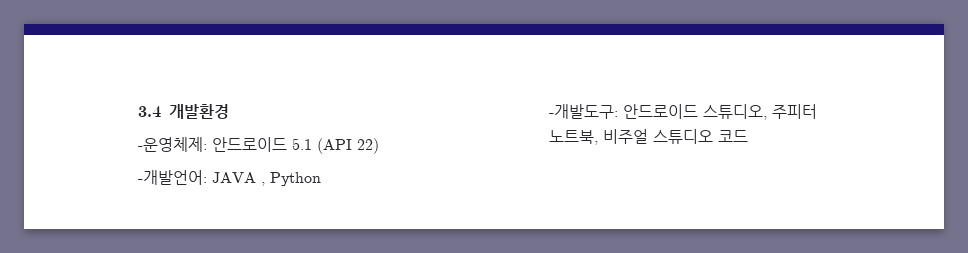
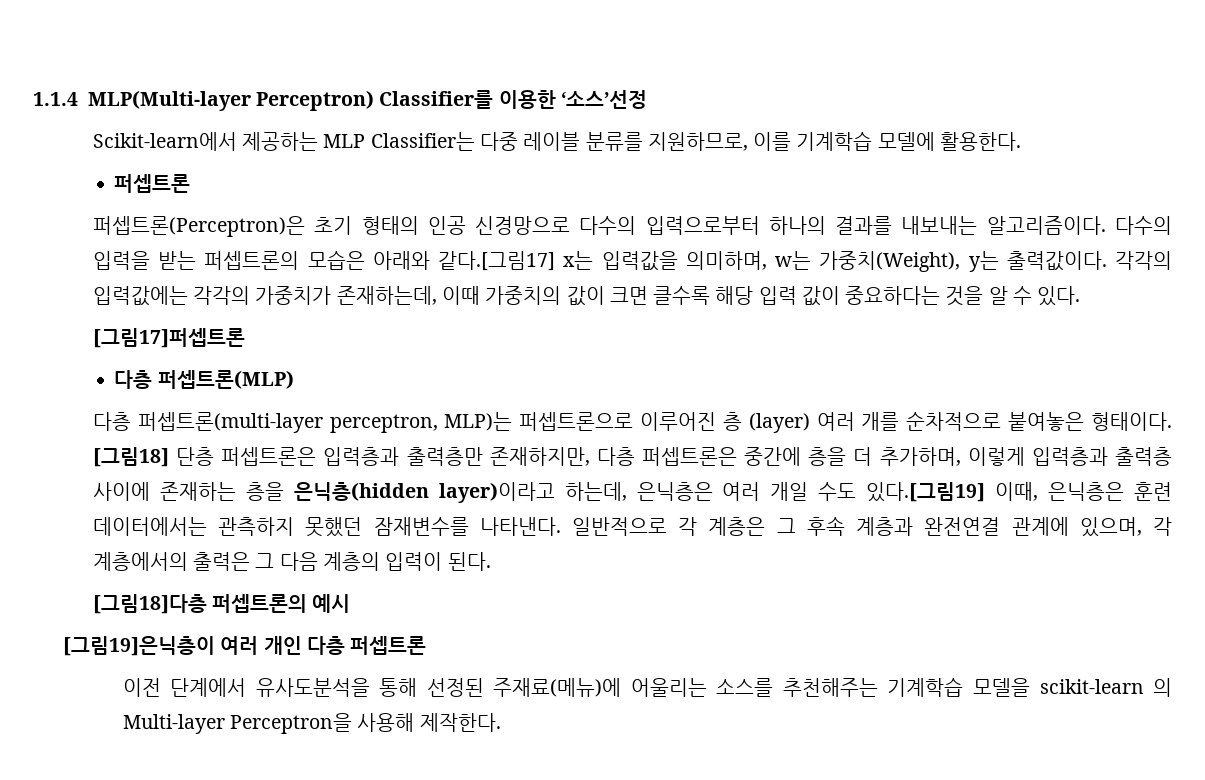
- 3.4 개발환경
- -운영체제: 안드로이드 5.1 (API 22)
- -개발언어: JAVA , Python
- -개발도구: 안드로이드 스튜디오, 주피터 노트북, 비주얼 스튜디오 코드
+ 1.1.4 MLP(Multi-layer Perceptron) Classifier를 이용한 ‘소스’선정
+ Scikit-learn에서 제공하는 MLP Classifier는 다중 레이블 분류를 지원하므로, 이를 기계학습 모델에 활용한다.
+ 퍼셉트론
+ 퍼셉트론(Perceptron)은 초기 형태의 인공 신경망으로 다수의 입력으로부터 하나의 결과를 내보내는 알고리즘이다. 다수의 입력을 받는 퍼셉트론의 모습은 아래와 같다.[그림17] x는 입력값을 의미하며, w는 가중치(Weight), y는 출력값이다. 각각의 입력값에는 각각의 가중치가 존재하는데, 이때 가중치의 값이 크면 클수록 해당 입력 값이 중요하다는 것을 알 수 있다.
+ [그림17]퍼셉트론
+ 다층 퍼셉트론(MLP)
+ 다층 퍼셉트론(multi-layer perceptron, MLP)는 퍼셉트론으로 이루어진 층 (layer) 여러 개를 순차적으로 붙여놓은 형태이다. [그림18] 단층 퍼셉트론은 입력층과 출력층만 존재하지만, 다층 퍼셉트론은 중간에 층을 더 추가하며, 이렇게 입력층과 출력층 사이에 존재하는 층을 은닉층(hidden layer)이라고 하는데, 은닉층은 여러 개일 수도 있다.[그림19] 이때, 은닉층은 훈련 데이터에서는 관측하지 못했던 잠재변수를 나타낸다. 일반적으로 각 계층은 그 후속 계층과 완전연결 관계에 있으며, 각 계층에서의 출력은 그 다음 계층의 입력이 된다.
+ [그림18]다층 퍼셉트론의 예시
+ [그림19]은닉층이 여러 개인 다층 퍼셉트론
+ 이전 단계에서 유사도분석을 통해 선정된 주재료(메뉴)에 어울리는 소스를 추천해주는 기계학습 모델을 scikit-learn 의 Multi-layer Perceptron을 사용해 제작한다.

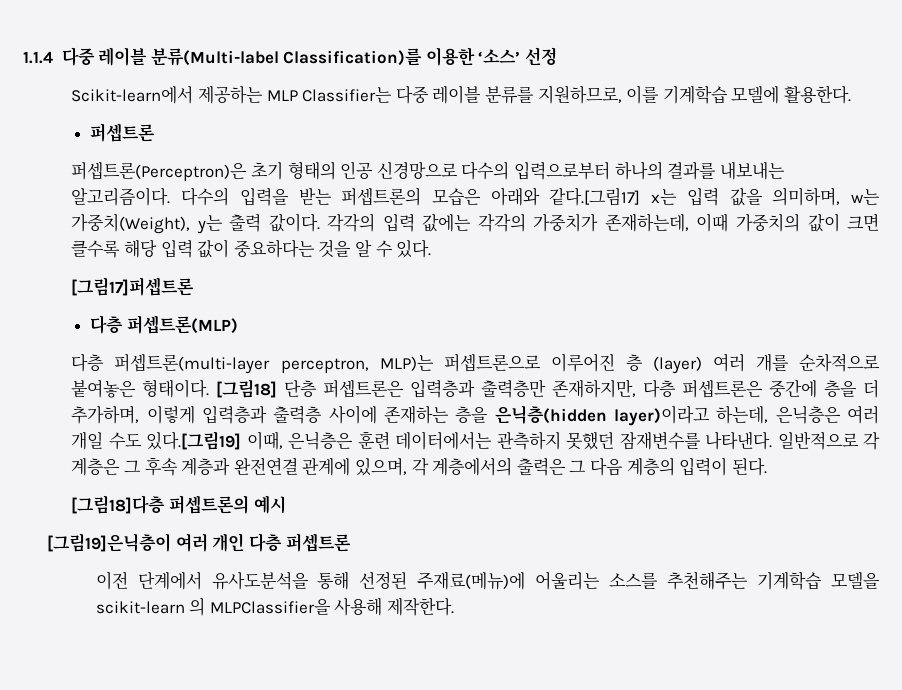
- 1.1.4 MLP(Multi-layer Perceptron) Classifier를 이용한 ‘소스’선정
+ 1.1.4 다중 레이블 분류(Multi-label Classification)를 이용한 ‘소스’ 선정
- 다수의 입력을 받는 퍼셉트론의 모습은 아래와 같다.[그림17] x는 입력값을 의미하며, w는 가중치(Weight), y는 출력값이다. 각각의 입력값에는 각각의 가중치가 존재하는데, 이때 가중치의 값이 크면 클수록 해당 입력 값이 중요하다는 것을 알 수 있다.
+ 다수의 입력을 받는 퍼셉트론의 모습은 아래와 같다.[그림17] x는 입력 값을 의미하며, w는 가중치(Weight), y는 출력 값이다. 각각의 입력 값에는 각각의 가중치가 존재하는데, 이때 가중치의 값이 크면 클수록 해당 입력 값이 중요하다는 것을 알 수 있다.
- 이전 단계에서 유사도분석을 통해 선정된 주재료(메뉴)에 어울리는 소스를 추천해주는 기계학습 모델을 scikit-learn 의 Multi-layer Perceptron을 사용해 제작한다.
+ 이전 단계에서 유사도분석을 통해 선정된 주재료(메뉴)에 어울리는 소스를 추천해주는 기계학습 모델을 scikit-learn 의 MLPClassifier을 사용해 제작한다.

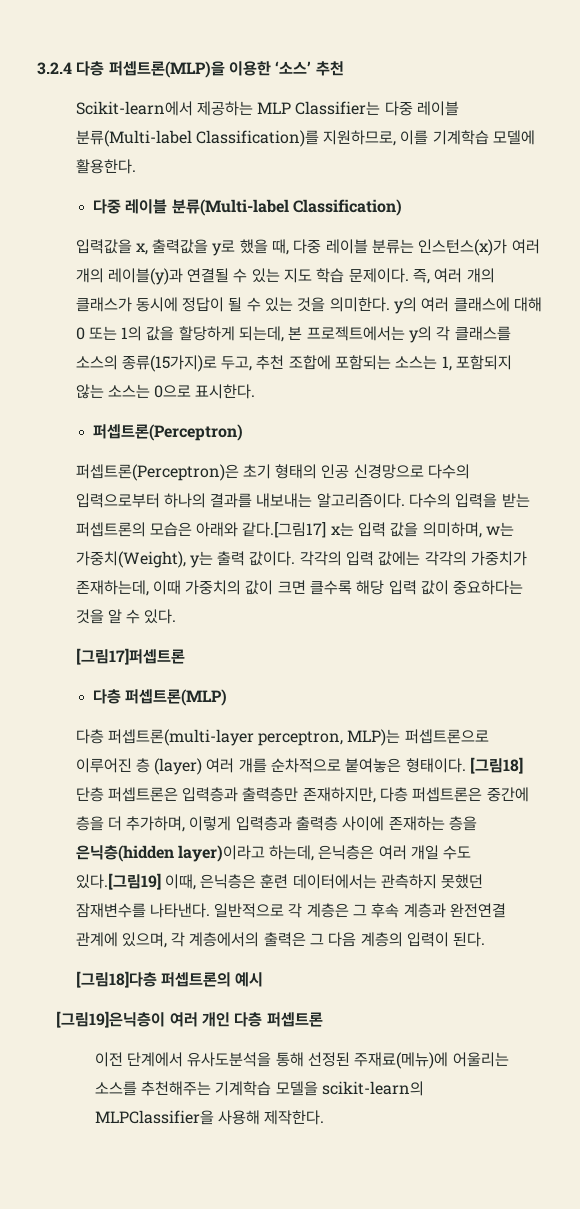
- 1.1.4 다중 레이블 분류(Multi-label Classification)를 이용한 ‘소스’ 선정
+ 3.2.4 다층 퍼셉트론(MLP)을 이용한 ‘소스’ 추천
- Scikit-learn에서 제공하는 MLP Classifier는 다중 레이블 분류를 지원하므로, 이를 기계학습 모델에 활용한다.
- 퍼셉트론
+ Scikit-learn에서 제공하는 MLP Classifier는 다중 레이블 분류(Multi-label Classification)를 지원하므로, 이를 기계학습 모델에 활용한다.
+ 다중 레이블 분류(Multi-label Classification)
+ 입력값을 x, 출력값을 y로 했을 때, 다중 레이블 분류는 인스턴스(x)가 여러 개의 레이블(y)과 연결될 수 있는 지도 학습 문제이다. 즉, 여러 개의 클래스가 동시에 정답이 될 수 있는 것을 의미한다. y의 여러 클래스에 대해 0 또는 1의 값을 할당하게 되는데, 본 프로젝트에서는 y의 각 클래스를 소스의 종류(15가지)로 두고, 추천 조합에 포함되는 소스는 1, 포함되지 않는 소스는 0으로 표시한다.
+ 퍼셉트론(Perceptron)
- 이전 단계에서 유사도분석을 통해 선정된 주재료(메뉴)에 어울리는 소스를 추천해주는 기계학습 모델을 scikit-learn 의 MLPClassifier을 사용해 제작한다.
+ 이전 단계에서 유사도분석을 통해 선정된 주재료(메뉴)에 어울리는 소스를 추천해주는 기계학습 모델을 scikit-learn의 MLPClassifier을 사용해 제작한다.

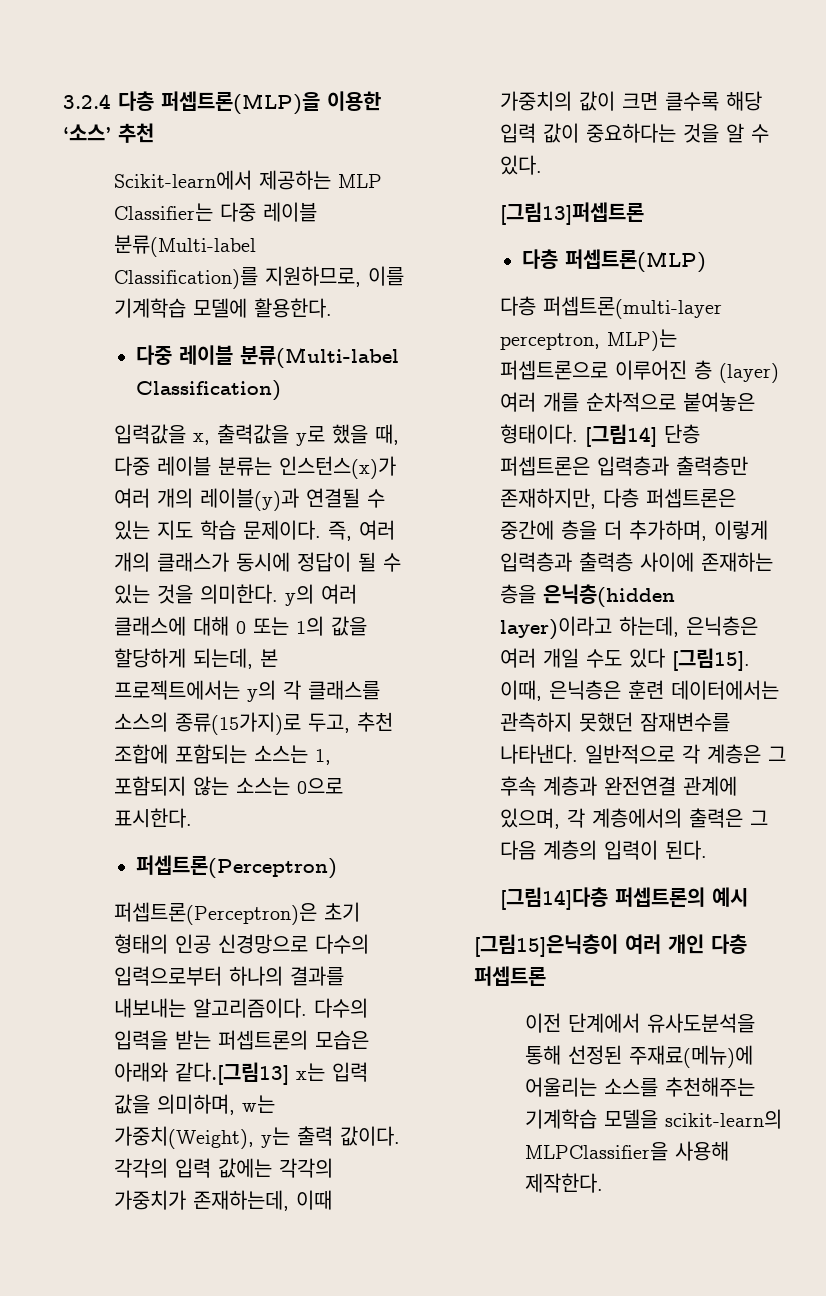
- 다수의 입력을 받는 퍼셉트론의 모습은 아래와 같다.[그림17] x는 입력 값을 의미하며, w는 가중치(Weight), y는 출력 값이다.
+ 다수의 입력을 받는 퍼셉트론의 모습은 아래와 같다.[그림13] x는 입력 값을 의미하며, w는 가중치(Weight), y는 출력 값이다.
- [그림17]퍼셉트론
+ [그림13]퍼셉트론
- [그림18] 단층 퍼셉트론은 입력층과 출력층만 존재하지만, 다층 퍼셉트론은 중간에 층을 더 추가하며, 이렇게 입력층과 출력층 사이에 존재하는 층을 은닉층(hidden layer)이라고 하는데, 은닉층은 여러 개일 수도 있다.[그림19] 이때, 은닉층은 훈련 데이터에서는 관측하지 못했던 잠재변수를 나타낸다.
+ [그림14] 단층 퍼셉트론은 입력층과 출력층만 존재하지만, 다층 퍼셉트론은 중간에 층을 더 추가하며, 이렇게 입력층과 출력층 사이에 존재하는 층을 은닉층(hidden layer)이라고 하는데, 은닉층은 여러 개일 수도 있다 [그림15]. 이때, 은닉층은 훈련 데이터에서는 관측하지 못했던 잠재변수를 나타낸다.
- [그림18]다층 퍼셉트론의 예시
+ [그림14]다층 퍼셉트론의 예시
- [그림19]은닉층이 여러 개인 다층 퍼셉트론
+ [그림15]은닉층이 여러 개인 다층 퍼셉트론

